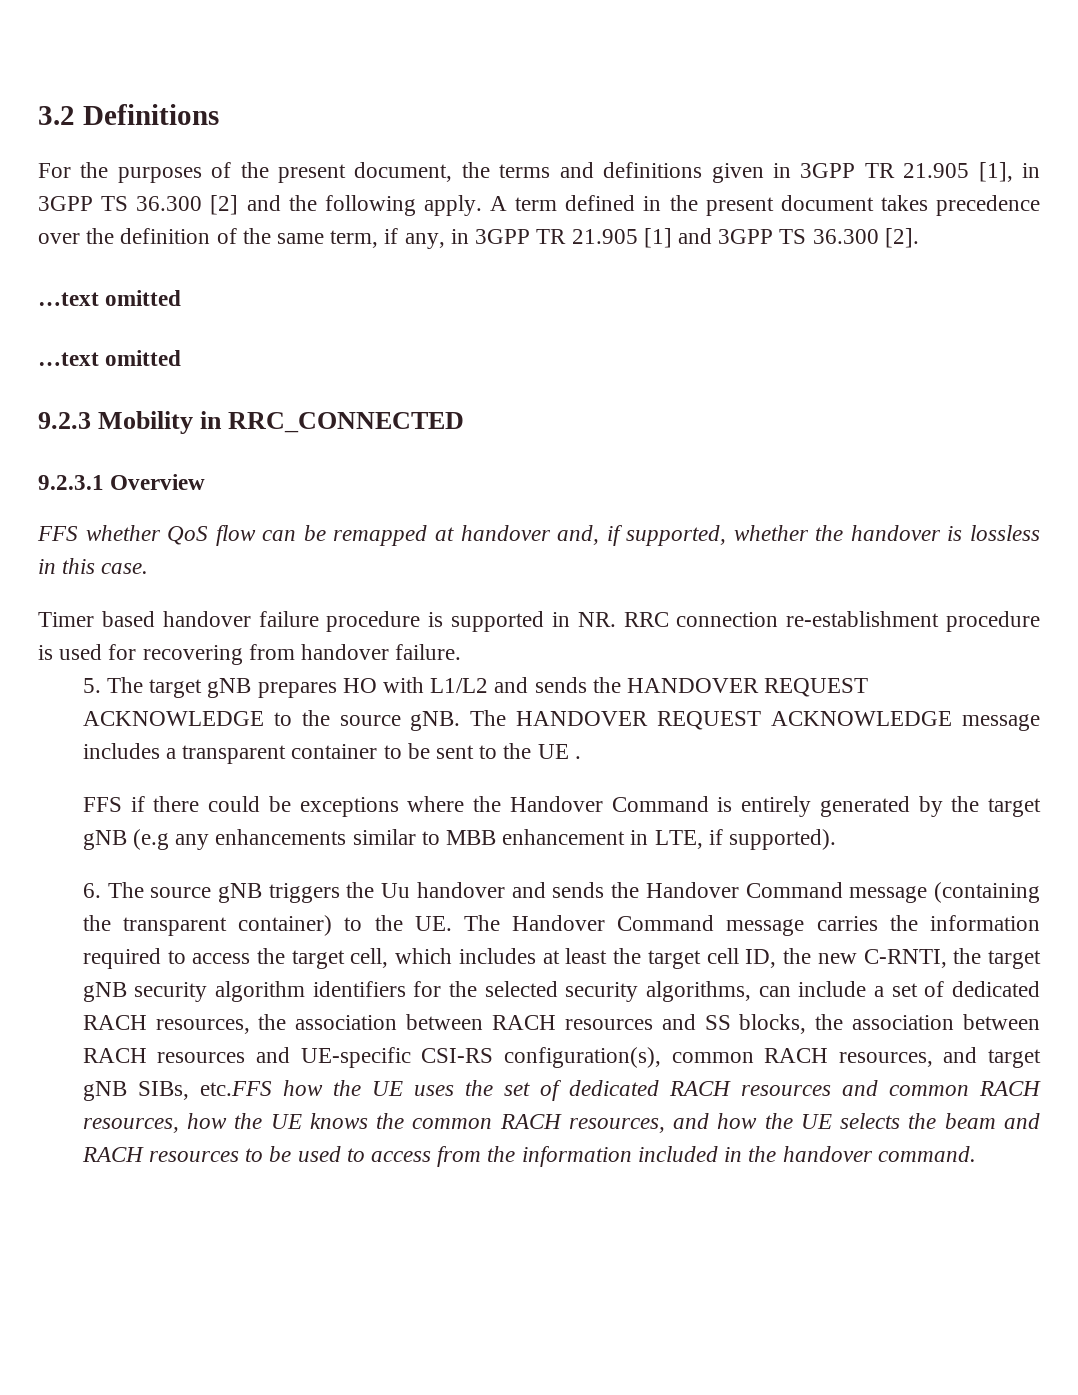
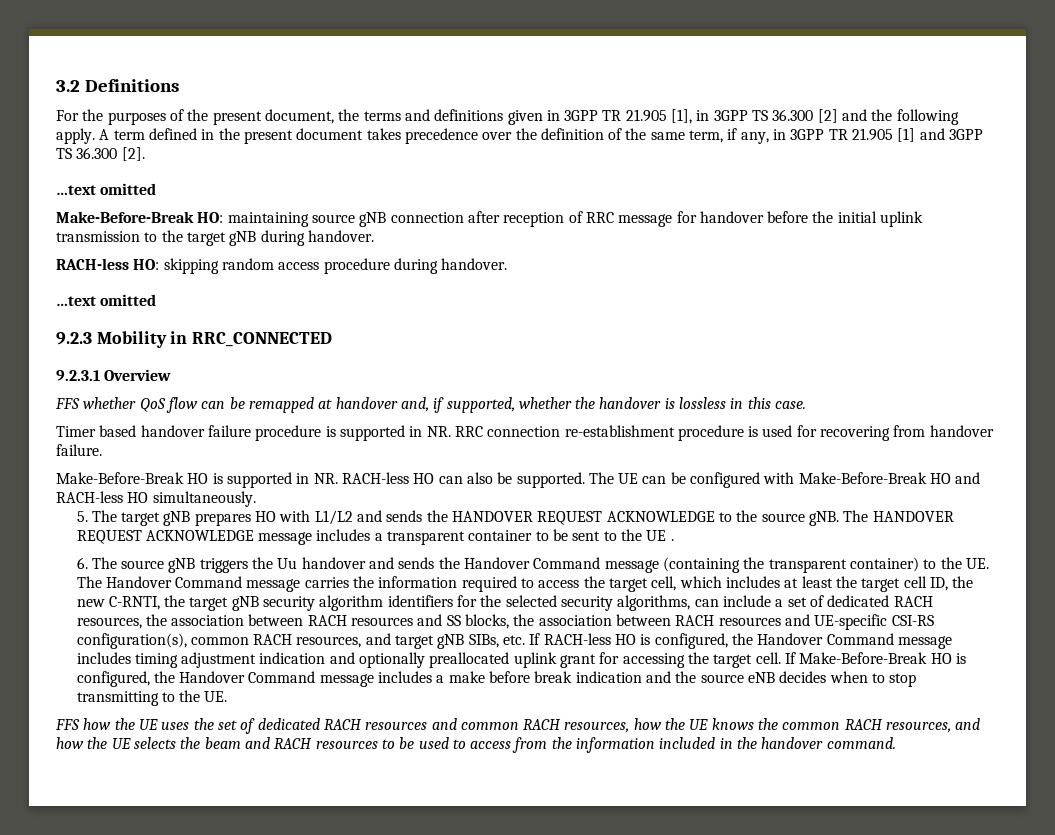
+ Make-Before-Break HO: maintaining source gNB connection after reception of RRC message for handover before the initial uplink transmission to the target gNB during handover.
+ RACH-less HO: skipping random access procedure during handover.
+ Make-Before-Break HO is supported in NR. RACH-less HO can also be supported. The UE can be configured with Make-Before-Break HO and RACH-less HO simultaneously.
- FFS if there could be exceptions where the Handover Command is entirely generated by the target gNB (e.g any enhancements similar to MBB enhancement in LTE, if supported).
- 6. The source gNB triggers the Uu handover and sends the Handover Command message (containing the transparent container) to the UE. The Handover Command message carries the information required to access the target cell, which includes at least the target cell ID, the new C-RNTI, the target gNB security algorithm identifiers for the selected security algorithms, can include a set of dedicated RACH resources, the association between RACH resources and SS blocks, the association between RACH resources and UE-specific CSI-RS configuration(s), common RACH resources, and target gNB SIBs, etc.FFS how the UE uses the set of dedicated RACH resources and common RACH resources, how the UE knows the common RACH resources, and how the UE selects the beam and RACH resources to be used to access from the information included in the handover command.
+ 6. The source gNB triggers the Uu handover and sends the Handover Command message (containing the transparent container) to the UE. The Handover Command message carries the information required to access the target cell, which includes at least the target cell ID, the new C-RNTI, the target gNB security algorithm identifiers for the selected security algorithms, can include a set of dedicated RACH resources, the association between RACH resources and SS blocks, the association between RACH resources and UE-specific CSI-RS configuration(s), common RACH resources, and target gNB SIBs, etc. If RACH-less HO is configured, the Handover Command message includes timing adjustment indication and optionally preallocated uplink grant for accessing the target cell. If Make-Before-Break HO is configured, the Handover Command message includes a make before break indication and the source eNB decides when to stop transmitting to the UE.
+ FFS how the UE uses the set of dedicated RACH resources and common RACH resources, how the UE knows the common RACH resources, and how the UE selects the beam and RACH resources to be used to access from the information included in the handover command.

